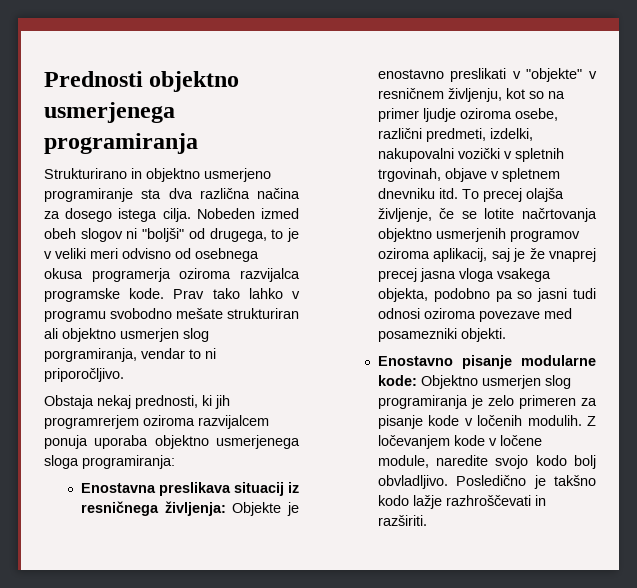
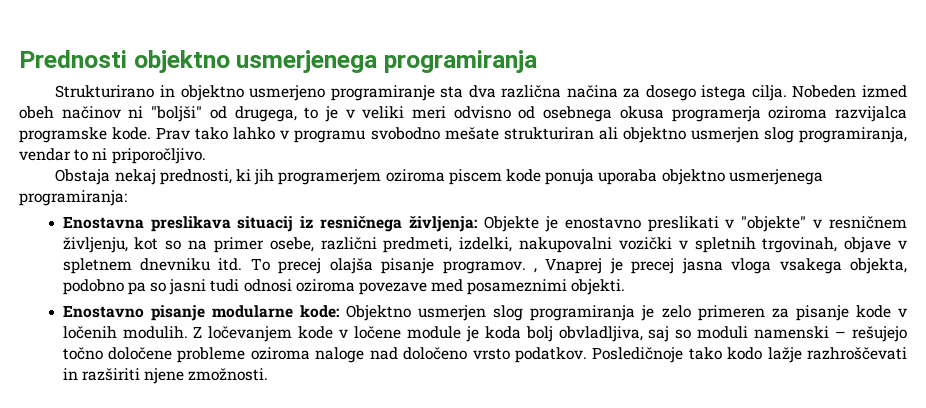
- Nobeden izmed obeh slogov ni "boljši" od drugega, to je v veliki meri odvisno od osebnega okusa programerja oziroma razvijalca programske kode.
+ Nobeden izmed obeh načinov ni "boljši" od drugega, to je v veliki meri odvisno od osebnega okusa programerja oziroma razvijalca programske kode.
- Prav tako lahko v programu svobodno mešate strukturiran ali objektno usmerjen slog porgramiranja, vendar to ni priporočljivo.
+ Prav tako lahko v programu svobodno mešate strukturiran ali objektno usmerjen slog programiranja, vendar to ni priporočljivo.
- Obstaja nekaj prednosti, ki jih programrerjem oziroma razvijalcem ponuja uporaba objektno usmerjenega sloga programiranja:
+ Obstaja nekaj prednosti, ki jih programerjem oziroma piscem kode ponuja uporaba objektno usmerjenega programiranja:
- Enostavna preslikava situacij iz resničnega življenja: Objekte je enostavno preslikati v "objekte" v resničnem življenju, kot so na primer ljudje oziroma osebe, različni predmeti, izdelki, nakupovalni vozički v spletnih trgovinah, objave v spletnem dnevniku itd.
+ Enostavna preslikava situacij iz resničnega življenja: Objekte je enostavno preslikati v "objekte" v resničnem življenju, kot so na primer osebe, različni predmeti, izdelki, nakupovalni vozički v spletnih trgovinah, objave v spletnem dnevniku itd.
- To precej olajša življenje, če se lotite načrtovanja objektno usmerjenih programov oziroma aplikacij, saj je že vnaprej precej jasna vloga vsakega objekta, podobno pa so jasni tudi odnosi oziroma povezave med posamezniki objekti.
+ To precej olajša pisanje programov. , Vnaprej je precej jasna vloga vsakega objekta, podobno pa so jasni tudi odnosi oziroma povezave med posameznimi objekti.
- Z ločevanjem kode v ločene module, naredite svojo kodo bolj obvladljivo. Posledično je takšno kodo lažje razhroščevati in razširiti.
+ Z ločevanjem kode v ločene module je koda bolj obvladljiva, saj so moduli namenski – rešujejo točno določene probleme oziroma naloge nad določeno vrsto podatkov. Posledičnoje tako kodo lažje razhroščevati in razširiti njene zmožnosti.

